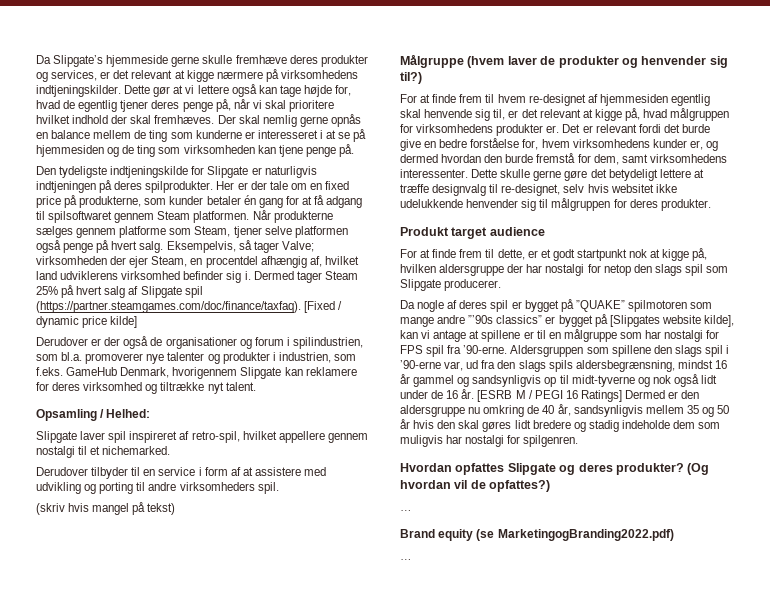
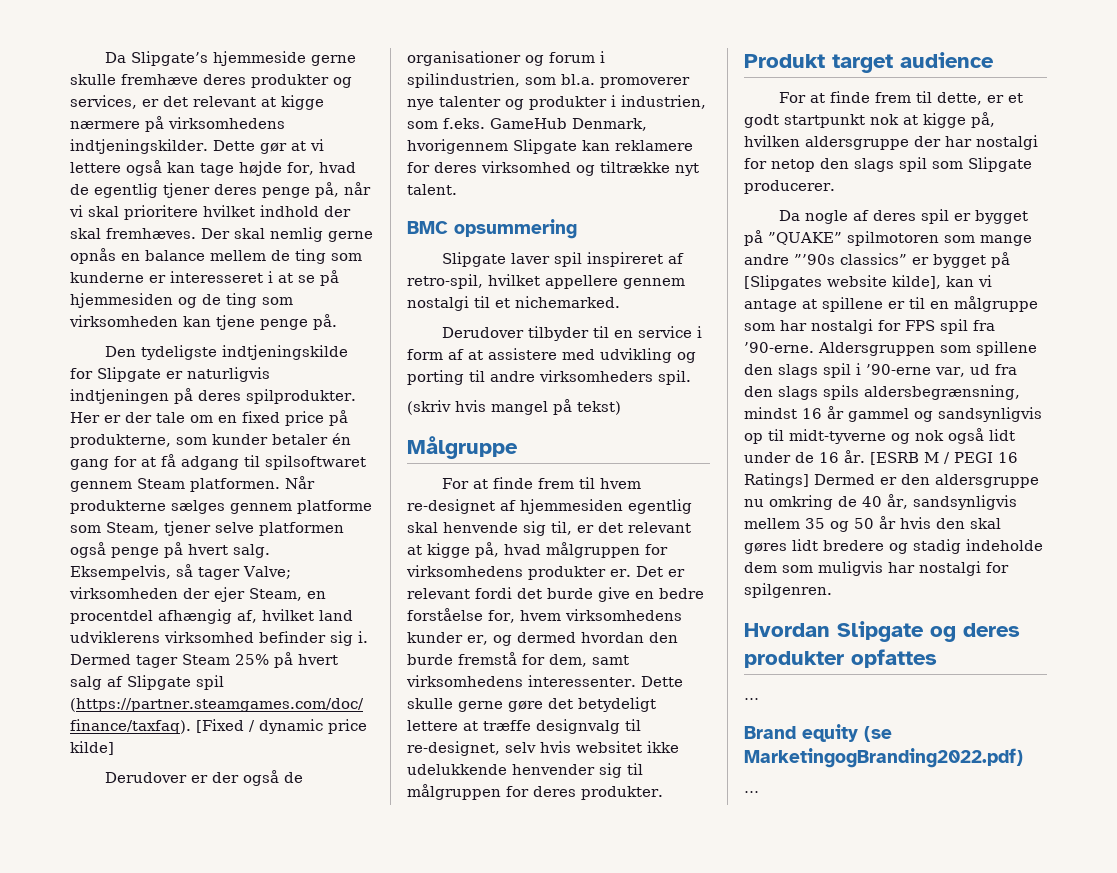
- Opsamling / Helhed:
+ BMC opsummering
- Målgruppe (hvem laver de produkter og henvender sig til?)
+ Målgruppe
- Hvordan opfattes Slipgate og deres produkter? (Og hvordan vil de opfattes?)
+ Hvordan Slipgate og deres produkter opfattes

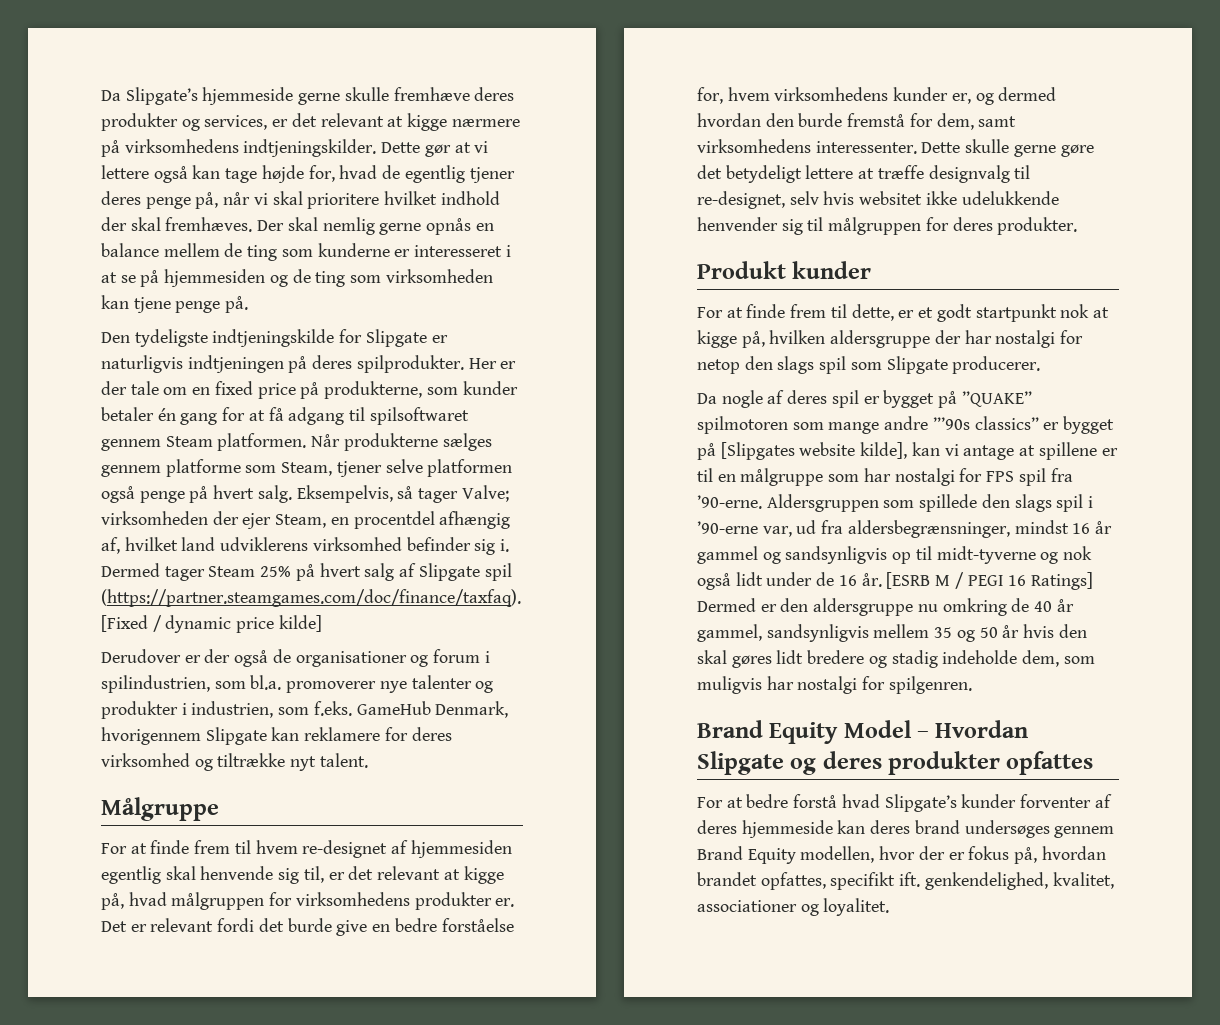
- BMC opsummering
- Slipgate laver spil inspireret af retro-spil, hvilket appellere gennem nostalgi til et nichemarked.
- Derudover tilbyder til en service i form af at assistere med udvikling og porting til andre virksomheders spil.
- (skriv hvis mangel på tekst)
- Produkt target audience
+ Produkt kunder
- Aldersgruppen som spillene den slags spil i ’90-erne var, ud fra den slags spils aldersbegrænsning, mindst 16 år gammel og sandsynligvis op til midt-tyverne og nok også lidt under de 16 år.
+ Aldersgruppen som spillede den slags spil i ’90-erne var, ud fra aldersbegrænsninger, mindst 16 år gammel og sandsynligvis op til midt-tyverne og nok også lidt under de 16 år.
- [ESRB M / PEGI 16 Ratings] Dermed er den aldersgruppe nu omkring de 40 år, sandsynligvis mellem 35 og 50 år hvis den skal gøres lidt bredere og stadig indeholde dem som muligvis har nostalgi for spilgenren.
+ [ESRB M / PEGI 16 Ratings] Dermed er den aldersgruppe nu omkring de 40 år gammel, sandsynligvis mellem 35 og 50 år hvis den skal gøres lidt bredere og stadig indeholde dem, som muligvis har nostalgi for spilgenren.
- Hvordan Slipgate og deres produkter opfattes
- …
- Brand equity (se MarketingogBranding2022.pdf)
- …
+ Brand Equity Model – Hvordan Slipgate og deres produkter opfattes
+ For at bedre forstå hvad Slipgate’s kunder forventer af deres hjemmeside kan deres brand undersøges gennem Brand Equity modellen, hvor der er fokus på, hvordan brandet opfattes, specifikt ift. genkendelighed, kvalitet, associationer og loyalitet.

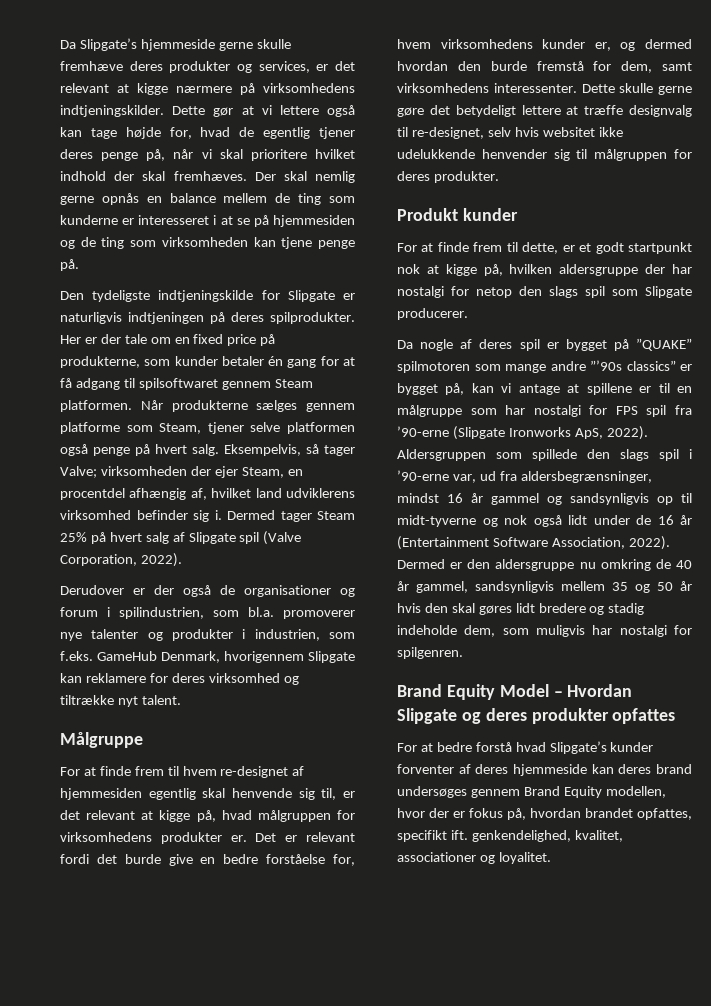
- Dermed tager Steam 25% på hvert salg af Slipgate spil (https://partner.steamgames.com/doc/finance/taxfaq). [Fixed / dynamic price kilde]
+ Dermed tager Steam 25% på hvert salg af Slipgate spil (Valve Corporation, 2022).
- Da nogle af deres spil er bygget på ”QUAKE” spilmotoren som mange andre ”’90s classics” er bygget på [Slipgates website kilde], kan vi antage at spillene er til en målgruppe som har nostalgi for FPS spil fra ’90-erne.
+ Da nogle af deres spil er bygget på ”QUAKE” spilmotoren som mange andre ”’90s classics” er bygget på, kan vi antage at spillene er til en målgruppe som har nostalgi for FPS spil fra ’90-erne (Slipgate Ironworks ApS, 2022).
- Aldersgruppen som spillede den slags spil i ’90-erne var, ud fra aldersbegrænsninger, mindst 16 år gammel og sandsynligvis op til midt-tyverne og nok også lidt under de 16 år. [ESRB M / PEGI 16 Ratings] Dermed er den aldersgruppe nu omkring de 40 år gammel, sandsynligvis mellem 35 og 50 år hvis den skal gøres lidt bredere og stadig indeholde dem, som muligvis har nostalgi for spilgenren.
+ Aldersgruppen som spillede den slags spil i ’90-erne var, ud fra aldersbegrænsninger, mindst 16 år gammel og sandsynligvis op til midt-tyverne og nok også lidt under de 16 år (Entertainment Software Association, 2022). Dermed er den aldersgruppe nu omkring de 40 år gammel, sandsynligvis mellem 35 og 50 år hvis den skal gøres lidt bredere og stadig indeholde dem, som muligvis har nostalgi for spilgenren.

